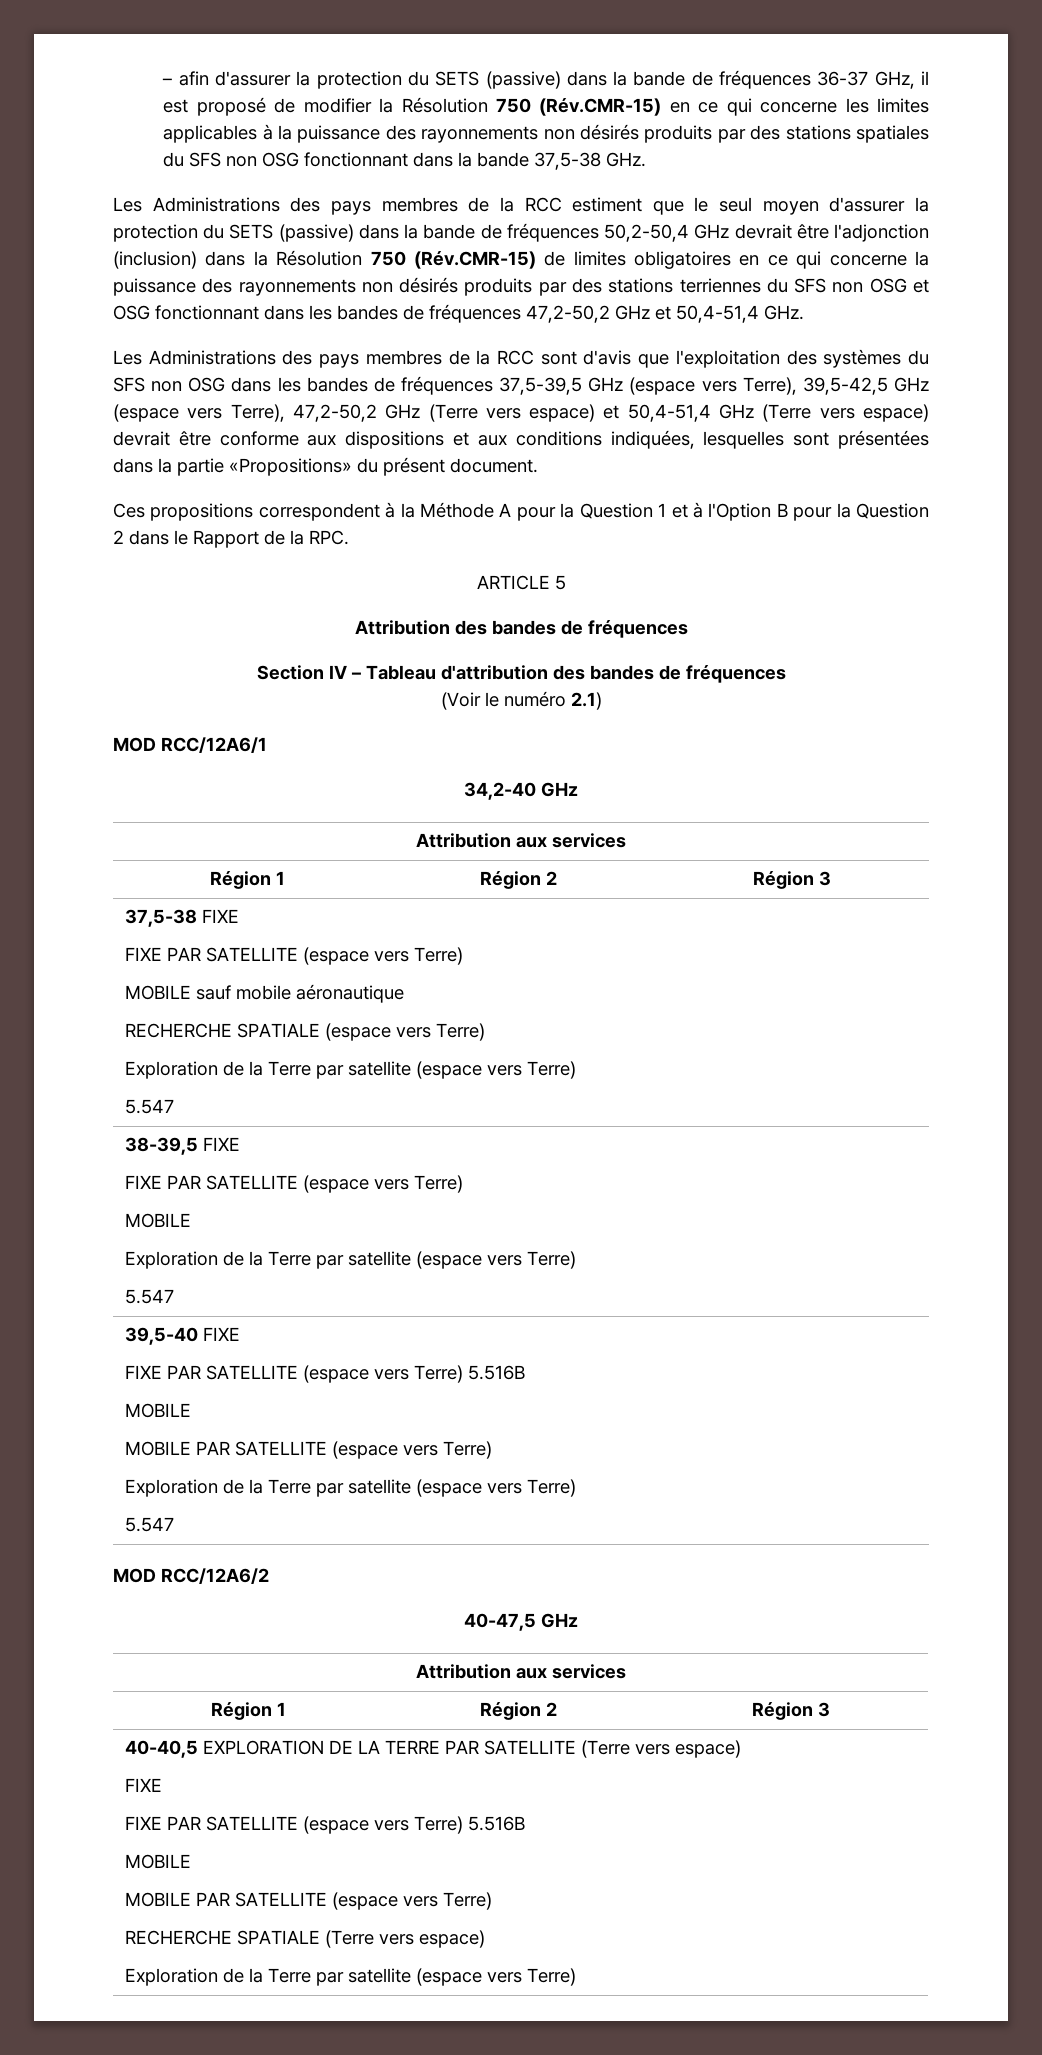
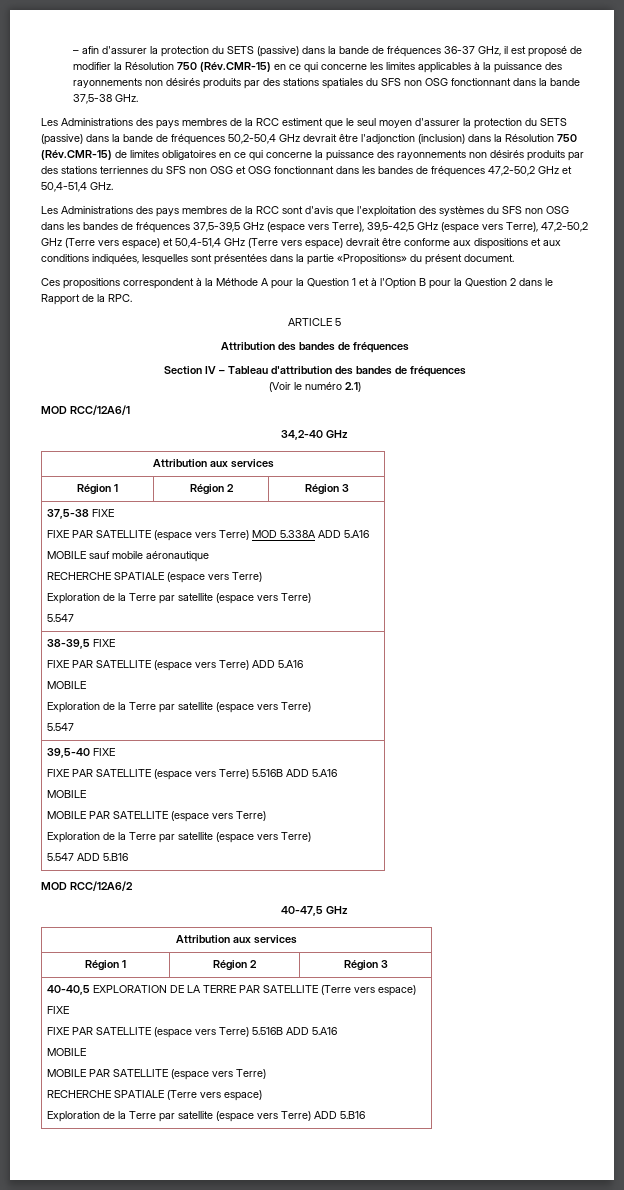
  37,5-38 FIXE
- FIXE PAR SATELLITE (espace vers Terre)
+ FIXE PAR SATELLITE (espace vers Terre) MOD 5.338А ADD 5.A16
  38-39,5 FIXE
- FIXE PAR SATELLITE (espace vers Terre)
+ FIXE PAR SATELLITE (espace vers Terre) ADD 5.A16
  39,5-40 FIXE
- FIXE PAR SATELLITE (espace vers Terre) 5.516B
+ FIXE PAR SATELLITE (espace vers Terre) 5.516B ADD 5.A16
  MOBILE
  MOBILE PAR SATELLITE (espace vers Terre)
  Exploration de la Terre par satellite (espace vers Terre)
- 5.547
+ 5.547 ADD 5.B16
  40-40,5 EXPLORATION DE LA TERRE PAR SATELLITE (Terre vers espace)
  FIXE
- FIXE PAR SATELLITE (espace vers Terre) 5.516B
+ FIXE PAR SATELLITE (espace vers Terre) 5.516B ADD 5.A16
  RECHERCHE SPATIALE (Terre vers espace)
- Exploration de la Terre par satellite (espace vers Terre)
+ Exploration de la Terre par satellite (espace vers Terre) ADD 5.B16

